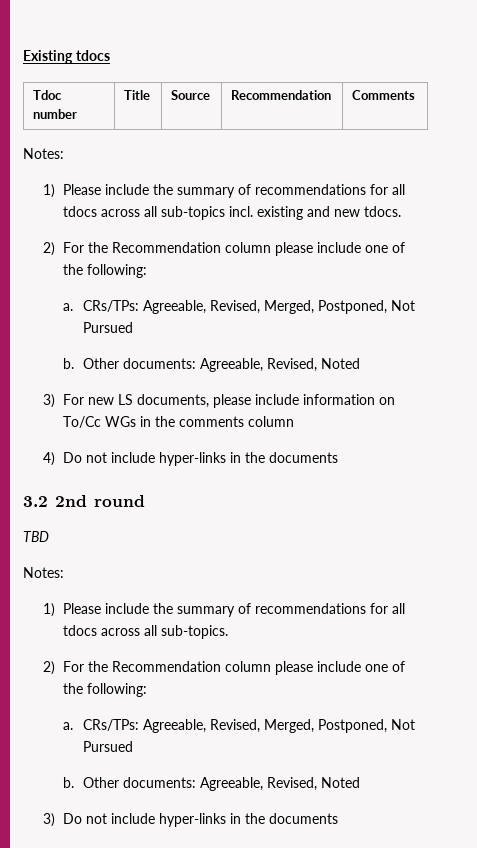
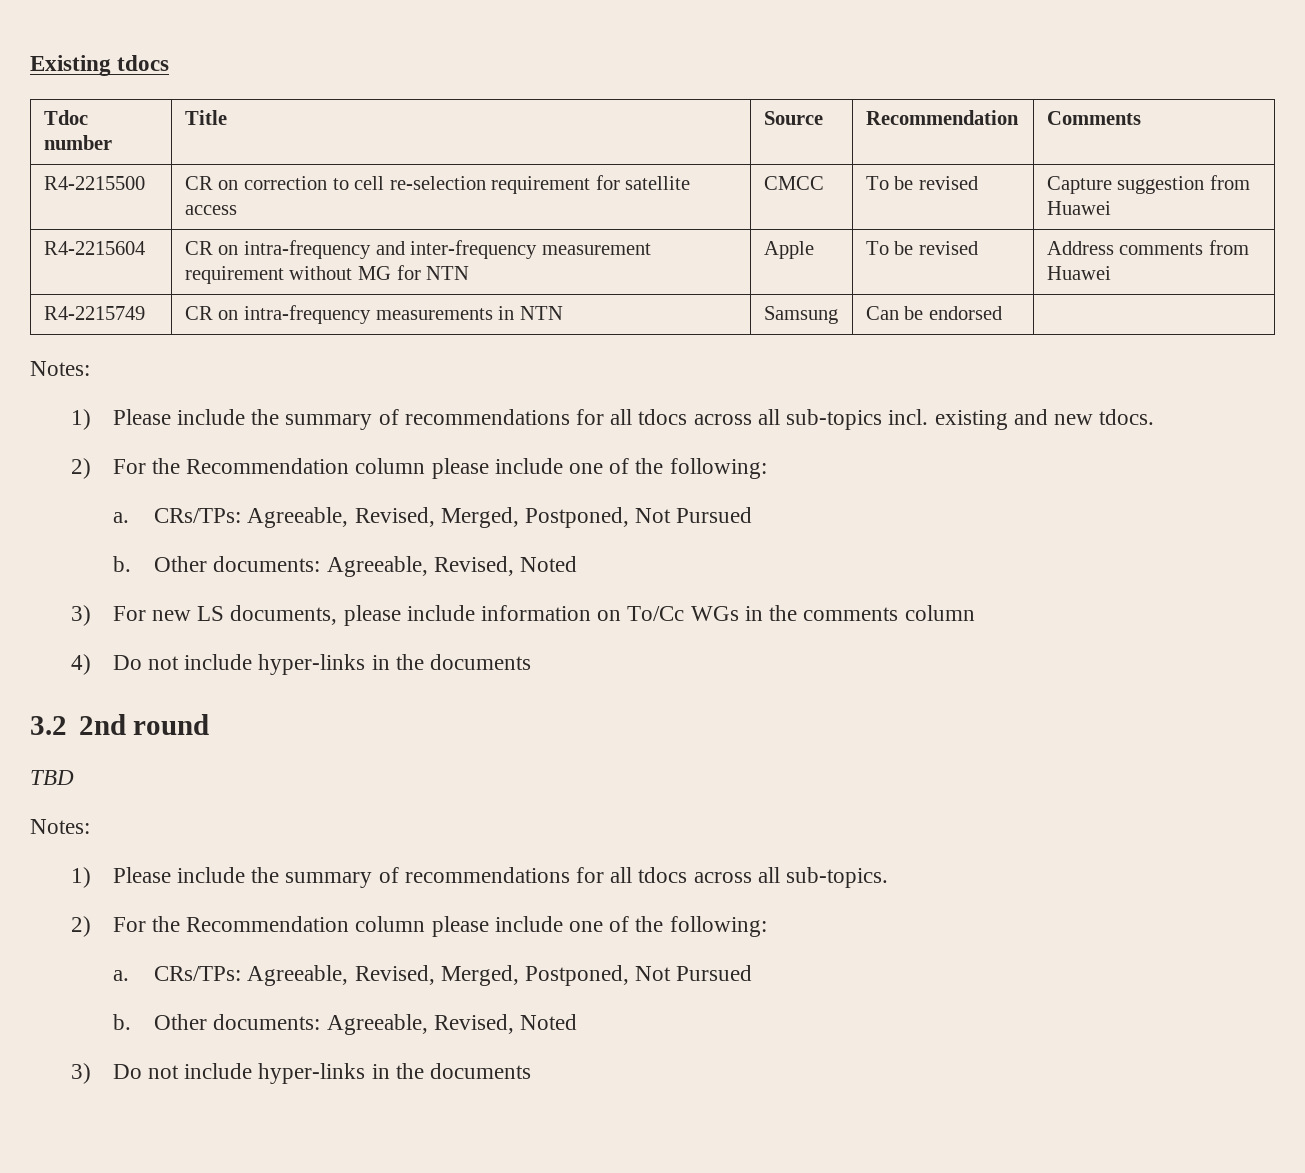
+ R4-2215500 | CR on correction to cell re-selection requirement for satellite access | CMCC | To be revised | Capture suggestion from Huawei
+ R4-2215604 | CR on intra-frequency and inter-frequency measurement requirement without MG for NTN | Apple | To be revised | Address comments from Huawei
+ R4-2215749 | CR on intra-frequency measurements in NTN | Samsung | Can be endorsed |

